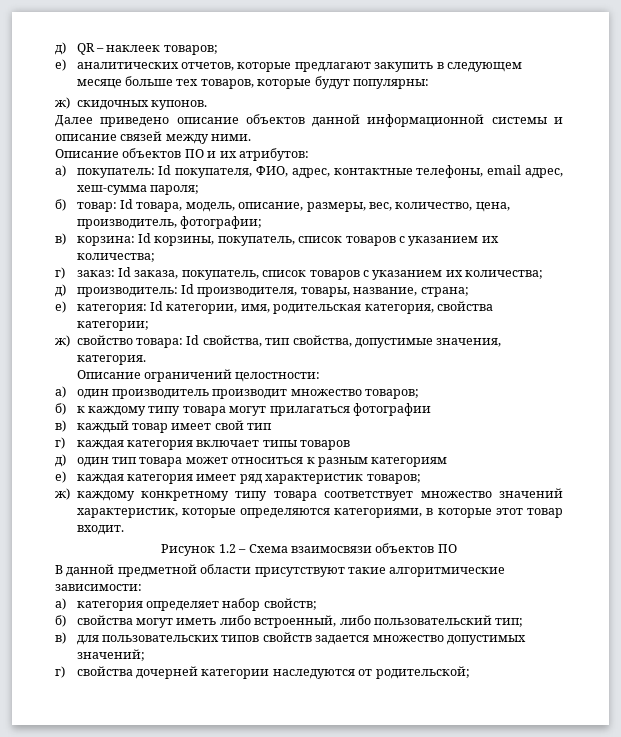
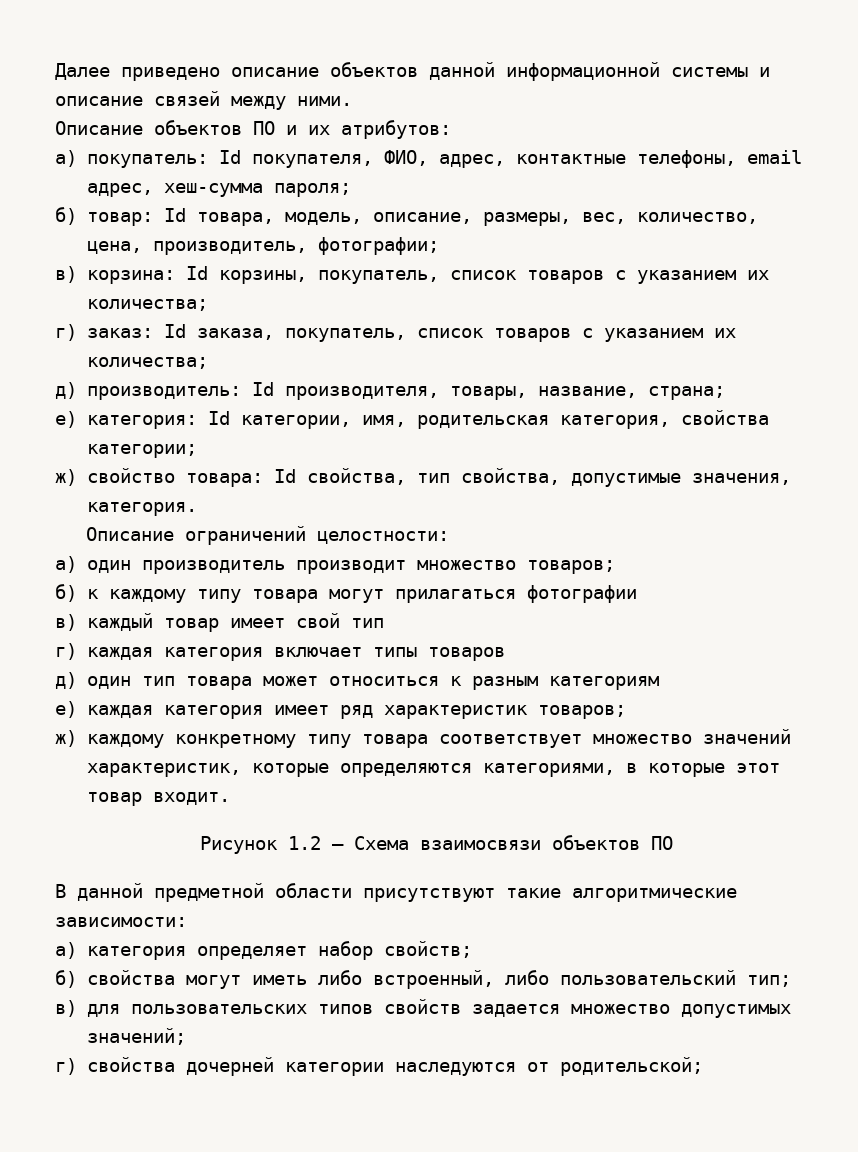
- д) QR – наклеек товаров;
- е) аналитических отчетов, которые предлагают закупить в следующем месяце больше тех товаров, которые будут популярны:
- ж) скидочных купонов.

